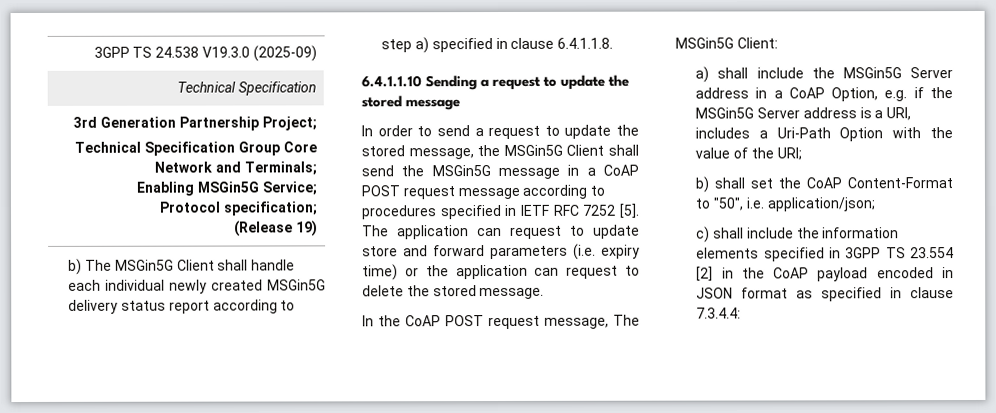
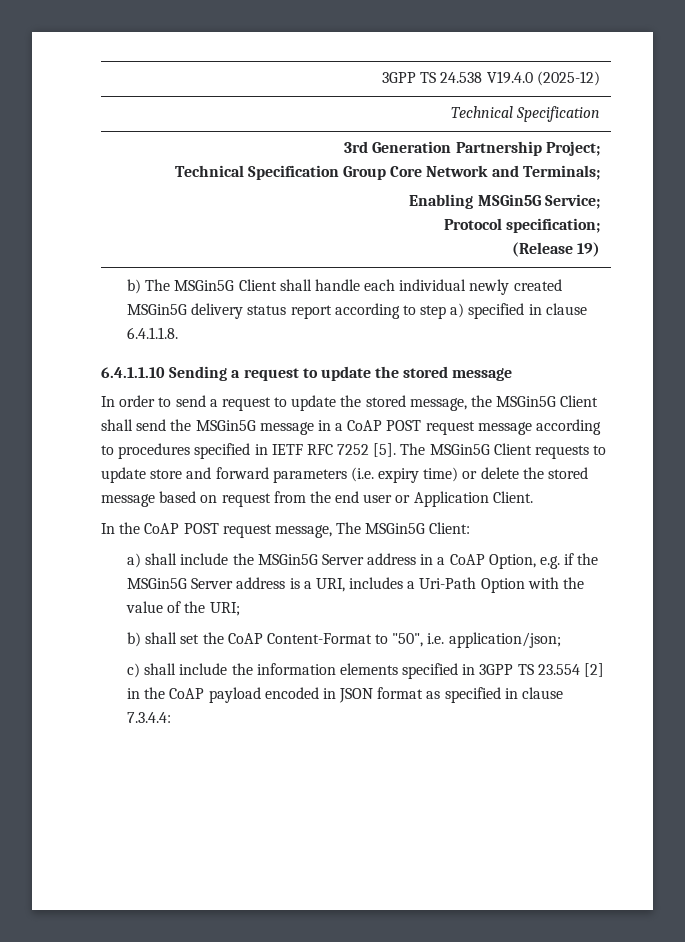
- 3GPP TS 24.538 V19.3.0 (2025-09)
+ 3GPP TS 24.538 V19.4.0 (2025-12)
- The application can request to update store and forward parameters (i.e. expiry time) or the application can request to delete the stored message.
+ The MSGin5G Client requests to update store and forward parameters (i.e. expiry time) or delete the stored message based on request from the end user or Application Client.

